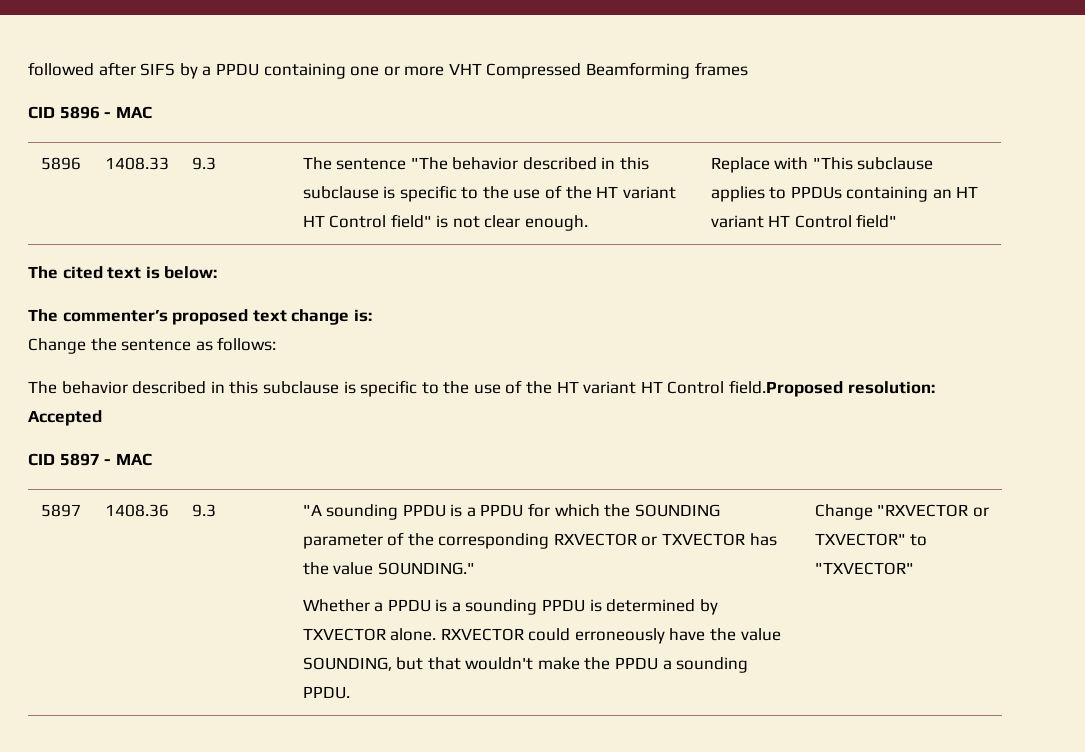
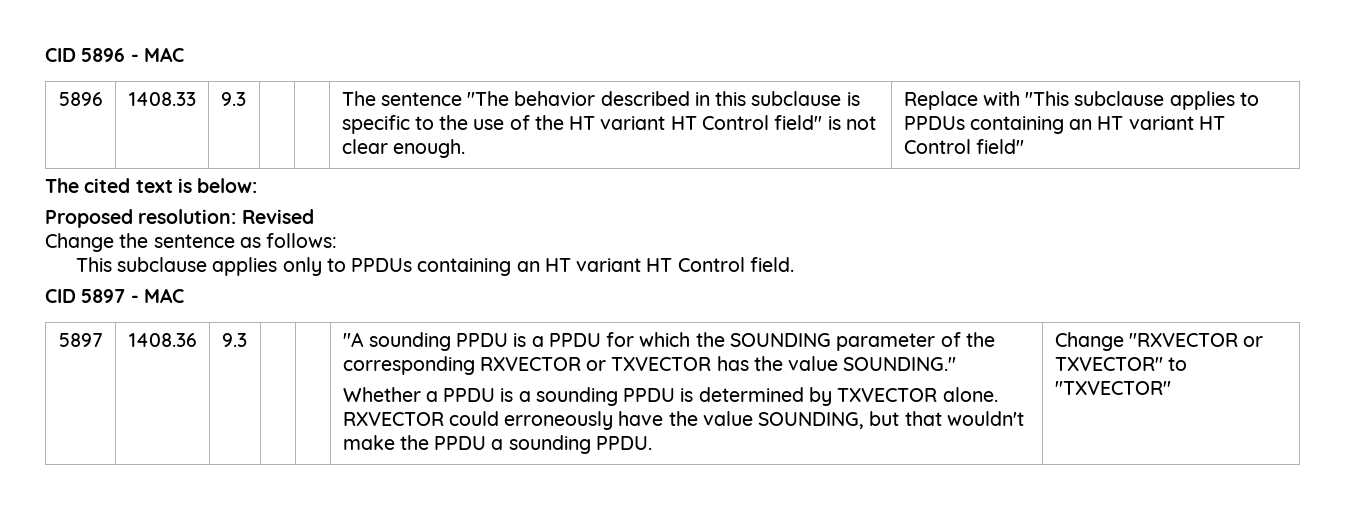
- followed after SIFS by a PPDU containing one or more VHT Compressed Beamforming frames
- The commenter’s proposed text change is:
+ Proposed resolution: Revised
- The behavior described in this subclause is specific to the use of the HT variant HT Control field.Proposed resolution: Accepted
+ This subclause applies only to PPDUs containing an HT variant HT Control field.

